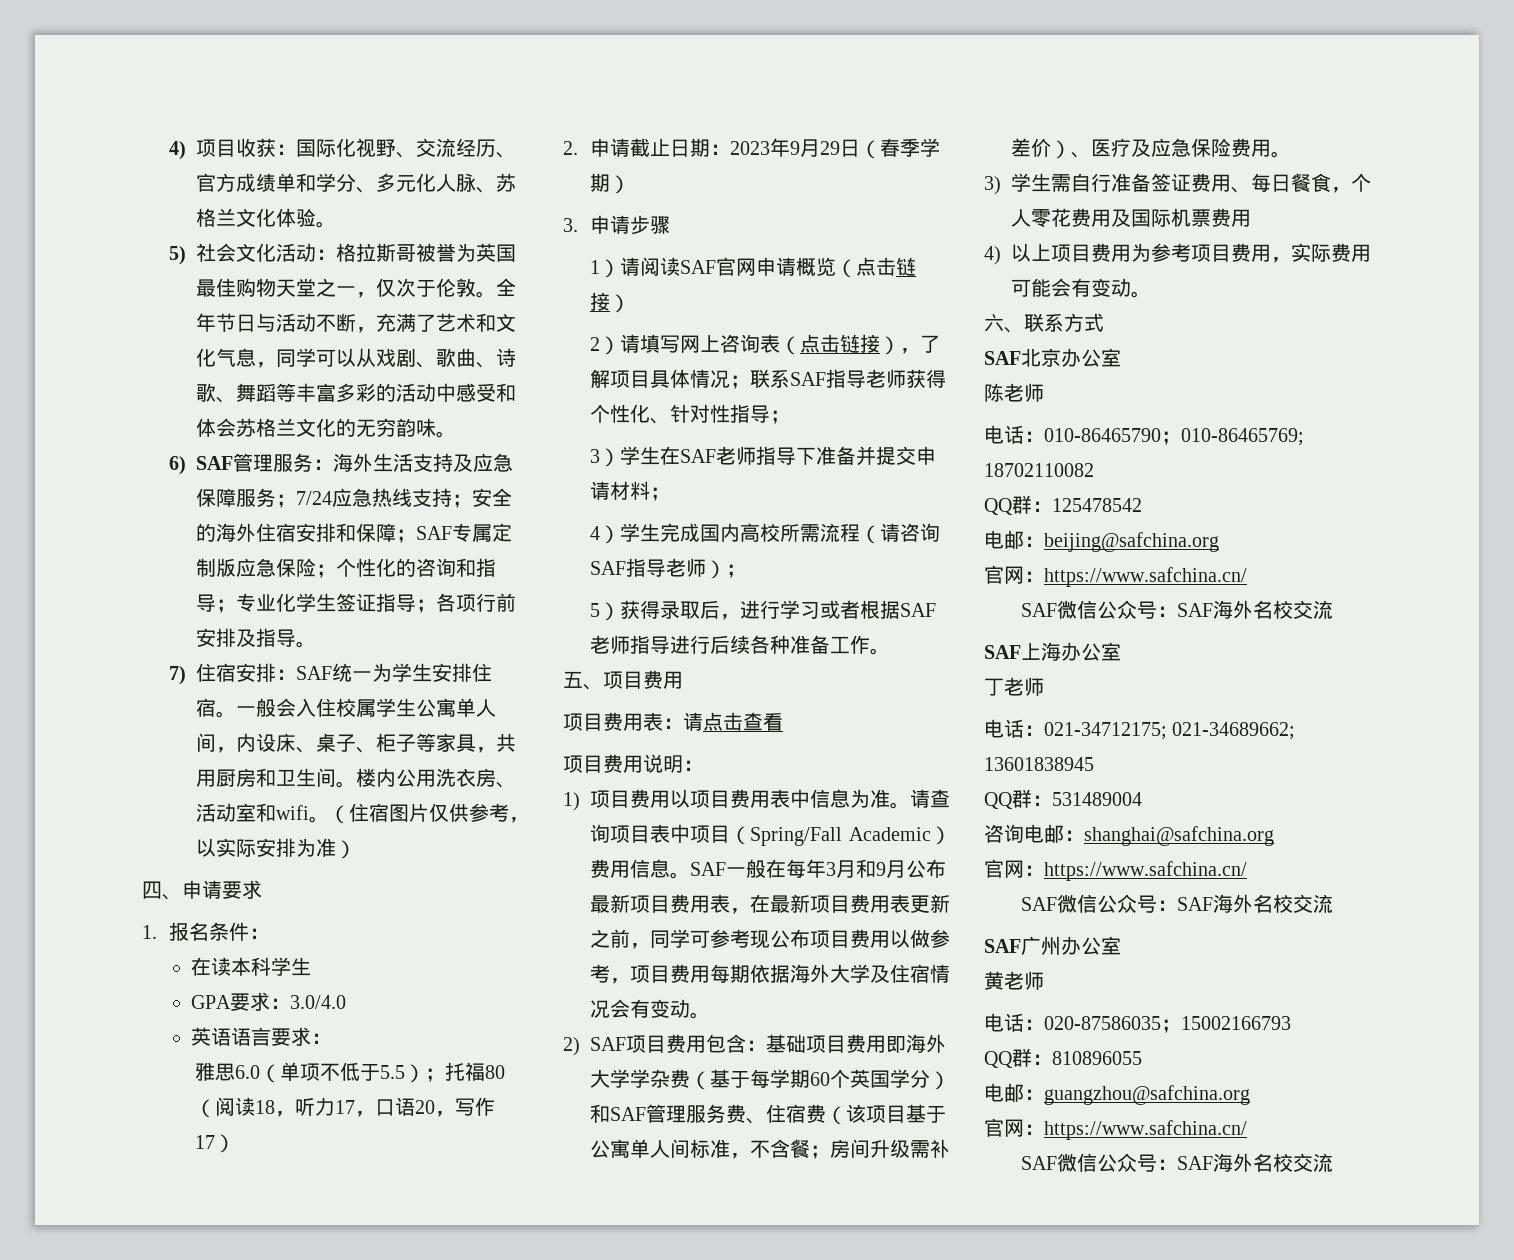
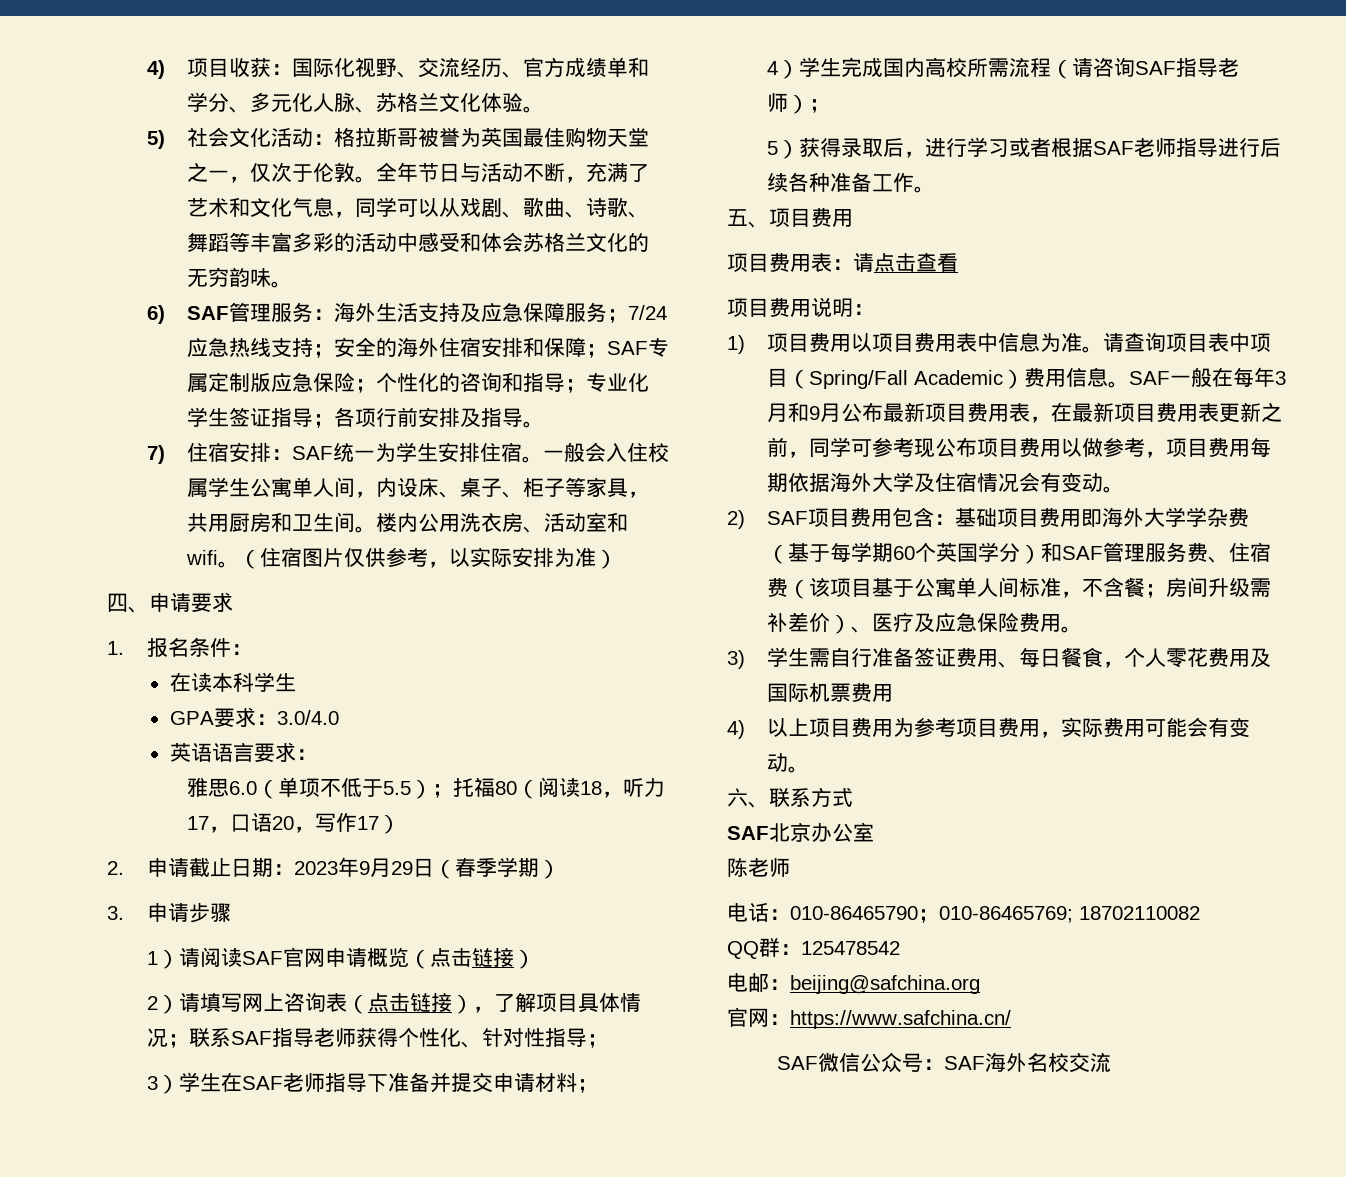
- SAF上海办公室
- 丁老师
- 电话：021-34712175; 021-34689662; 13601838945
- QQ群：531489004
- 咨询电邮：shanghai@safchina.org
- 官网：https://www.safchina.cn/
- SAF微信公众号：SAF海外名校交流
- SAF广州办公室
- 黄老师
- 电话：020-87586035；15002166793
- QQ群：810896055
- 电邮：guangzhou@safchina.org
- 官网：https://www.safchina.cn/
- SAF微信公众号：SAF海外名校交流

